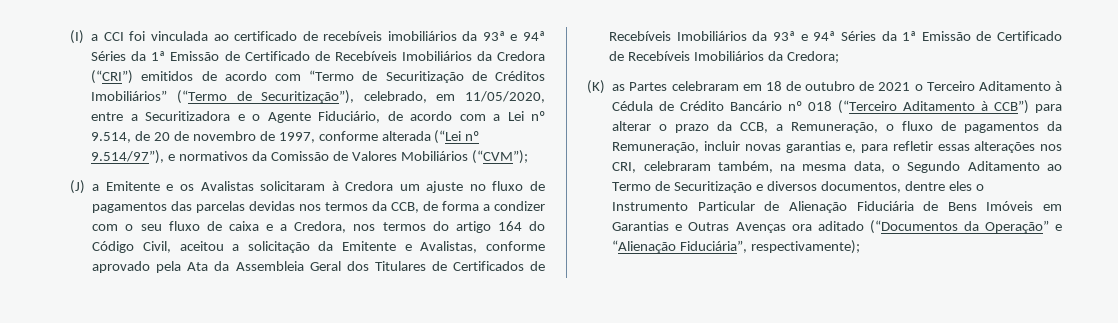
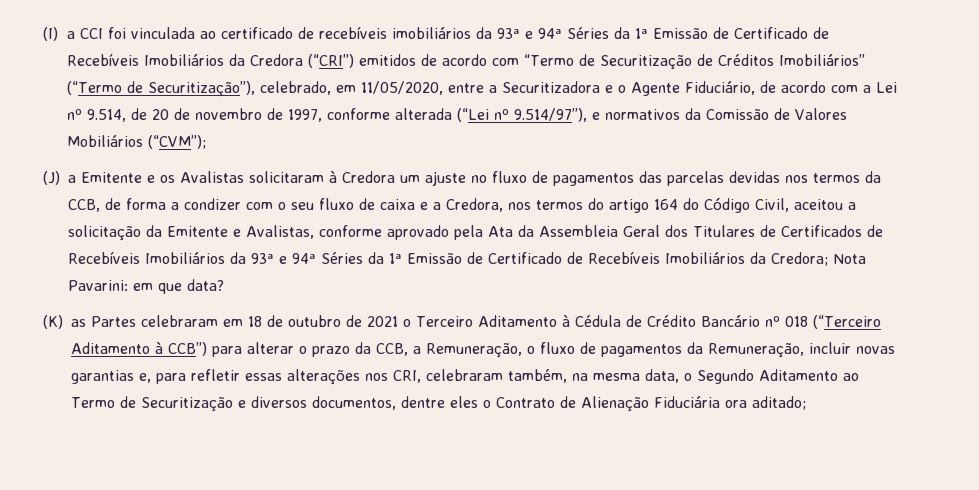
+ Nota Pavarini: em que data?
- (K) as Partes celebraram em 18 de outubro de 2021 o Terceiro Aditamento à Cédula de Crédito Bancário nº 018 (“Terceiro Aditamento à CCB”) para alterar o prazo da CCB, a Remuneração, o fluxo de pagamentos da Remuneração, incluir novas garantias e, para refletir essas alterações nos CRI, celebraram também, na mesma data, o Segundo Aditamento ao Termo de Securitização e diversos documentos, dentre eles o Instrumento Particular de Alienação Fiduciária de Bens Imóveis em Garantias e Outras Avenças ora aditado (“Documentos da Operação” e “Alienação Fiduciária”, respectivamente);
+ (K) as Partes celebraram em 18 de outubro de 2021 o Terceiro Aditamento à Cédula de Crédito Bancário nº 018 (“Terceiro Aditamento à CCB”) para alterar o prazo da CCB, a Remuneração, o fluxo de pagamentos da Remuneração, incluir novas garantias e, para refletir essas alterações nos CRI, celebraram também, na mesma data, o Segundo Aditamento ao Termo de Securitização e diversos documentos, dentre eles o Contrato de Alienação Fiduciária ora aditado;

